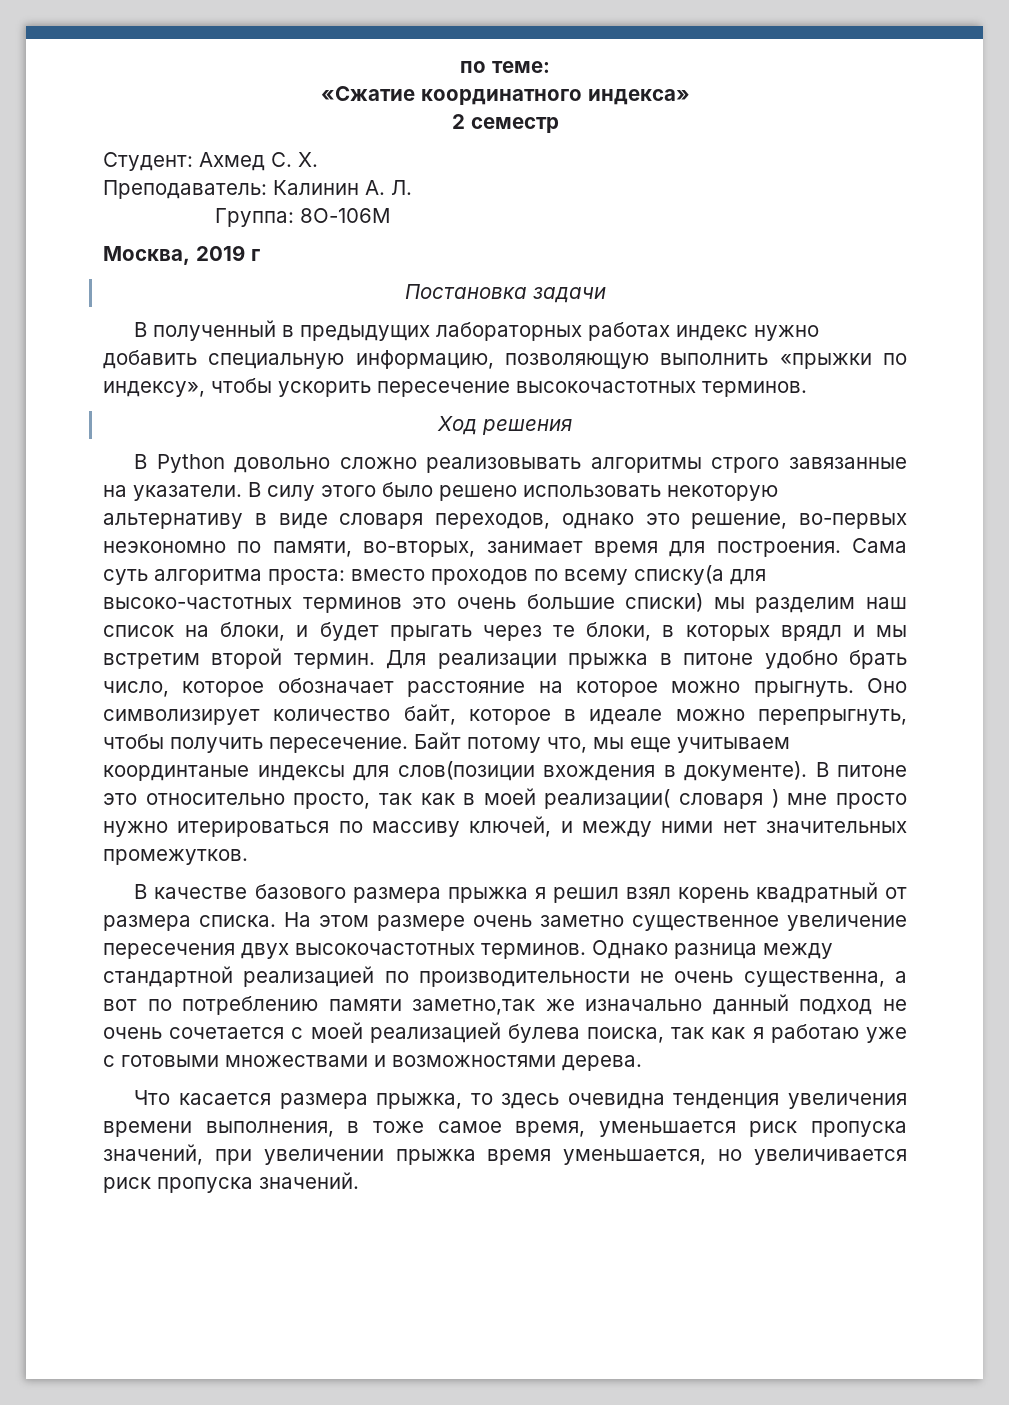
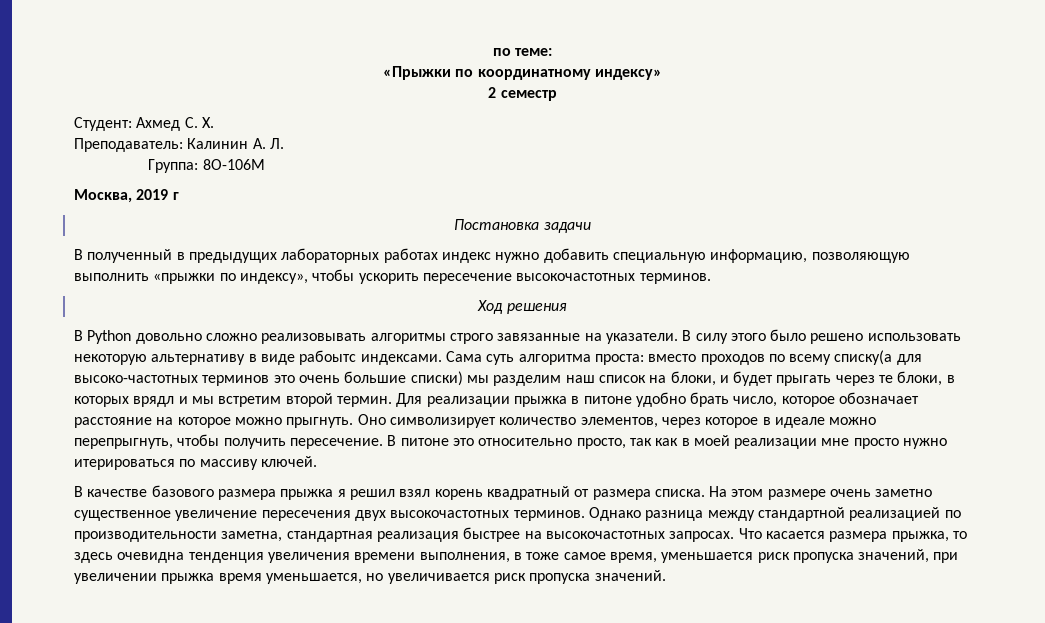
- «Сжатие координатного индекса»
+ «Прыжки по координатному индексу»
- В силу этого было решено использовать некоторую альтернативу в виде словаря переходов, однако это решение, во-первых неэкономно по памяти, во-вторых, занимает время для построения.
+ В силу этого было решено использовать некоторую альтернативу в виде рабоытс индексами.
- Оно символизирует количество байт, которое в идеале можно перепрыгнуть, чтобы получить пересечение.
+ Оно символизирует количество элементов, через которое в идеале можно перепрыгнуть, чтобы получить пересечение.
- Байт потому что, мы еще учитываем координтаные индексы для слов(позиции вхождения в документе).
- В питоне это относительно просто, так как в моей реализации( словаря ) мне просто нужно итерироваться по массиву ключей, и между ними нет значительных промежутков.
+ В питоне это относительно просто, так как в моей реализации мне просто нужно итерироваться по массиву ключей.
- Однако разница между стандартной реализацией по производительности не очень существенна, а вот по потреблению памяти заметно,так же изначально данный подход не очень сочетается с моей реализацией булева поиска, так как я работаю уже с готовыми множествами и возможностями дерева.
- Что касается размера прыжка, то здесь очевидна тенденция увеличения времени выполнения, в тоже самое время, уменьшается риск пропуска значений, при увеличении прыжка время уменьшается, но увеличивается риск пропуска значений.
+ Однако разница между стандартной реализацией по производительности заметна, стандартная реализация быстрее на высокочастотных запросах. Что касается размера прыжка, то здесь очевидна тенденция увеличения времени выполнения, в тоже самое время, уменьшается риск пропуска значений, при увеличении прыжка время уменьшается, но увеличивается риск пропуска значений.

